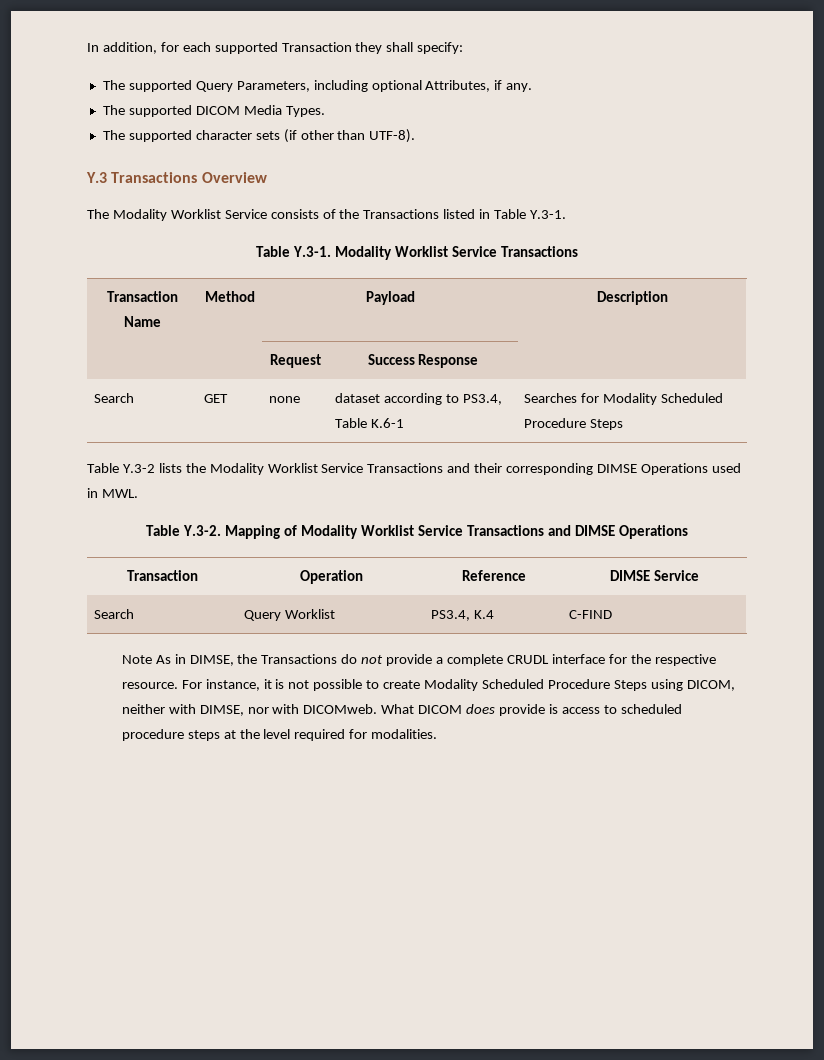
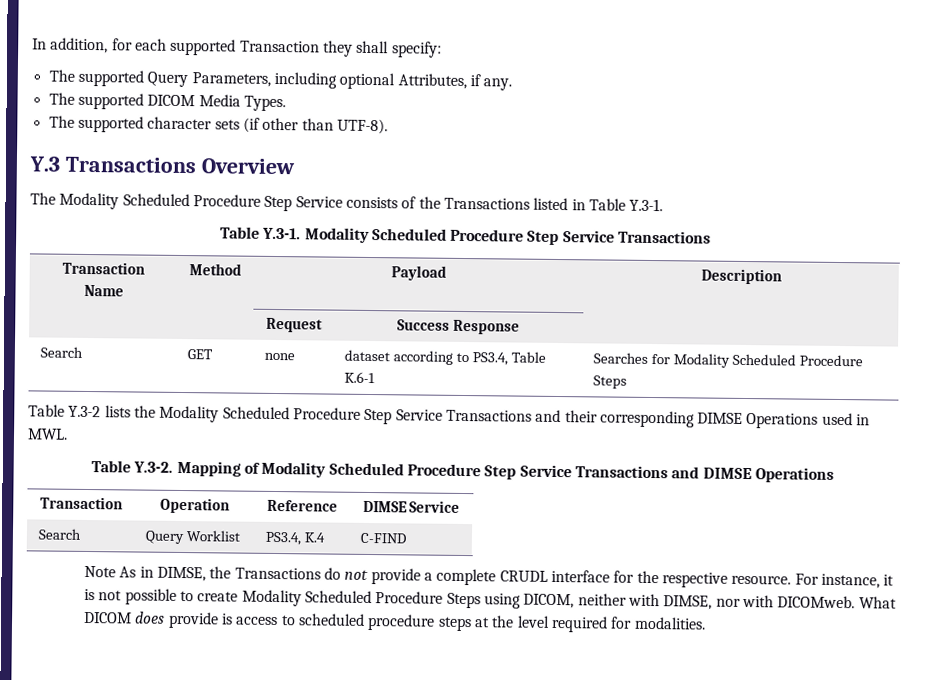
- The Modality Worklist Service consists of the Transactions listed in Table Y.3-1.
+ The Modality Scheduled Procedure Step Service consists of the Transactions listed in Table Y.3-1.
- Table Y.3-1. Modality Worklist Service Transactions
+ Table Y.3-1. Modality Scheduled Procedure Step Service Transactions
- Table Y.3-2 lists the Modality Worklist Service Transactions and their corresponding DIMSE Operations used in MWL.
+ Table Y.3-2 lists the Modality Scheduled Procedure Step Service Transactions and their corresponding DIMSE Operations used in MWL.
- Table Y.3-2. Mapping of Modality Worklist Service Transactions and DIMSE Operations
+ Table Y.3-2. Mapping of Modality Scheduled Procedure Step Service Transactions and DIMSE Operations

